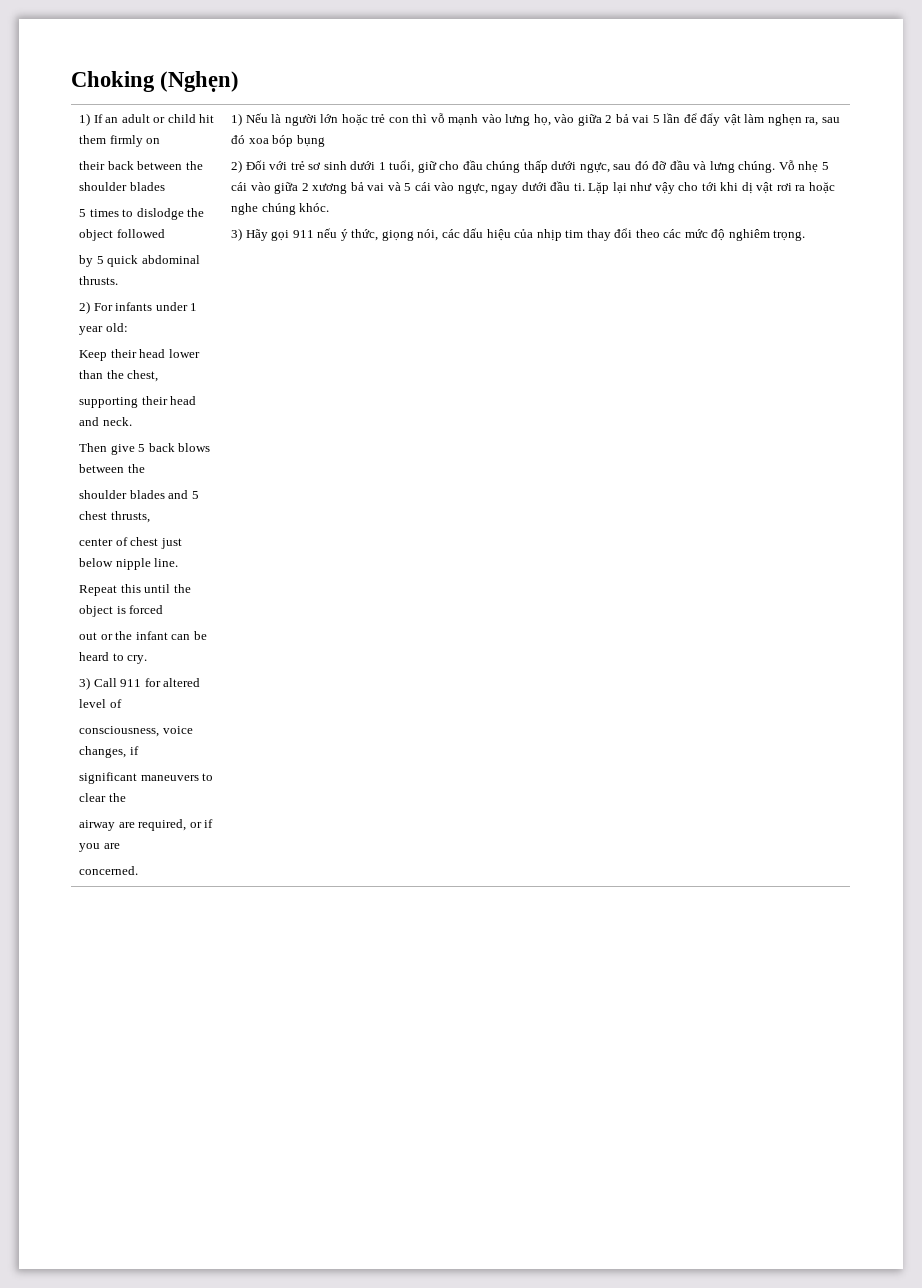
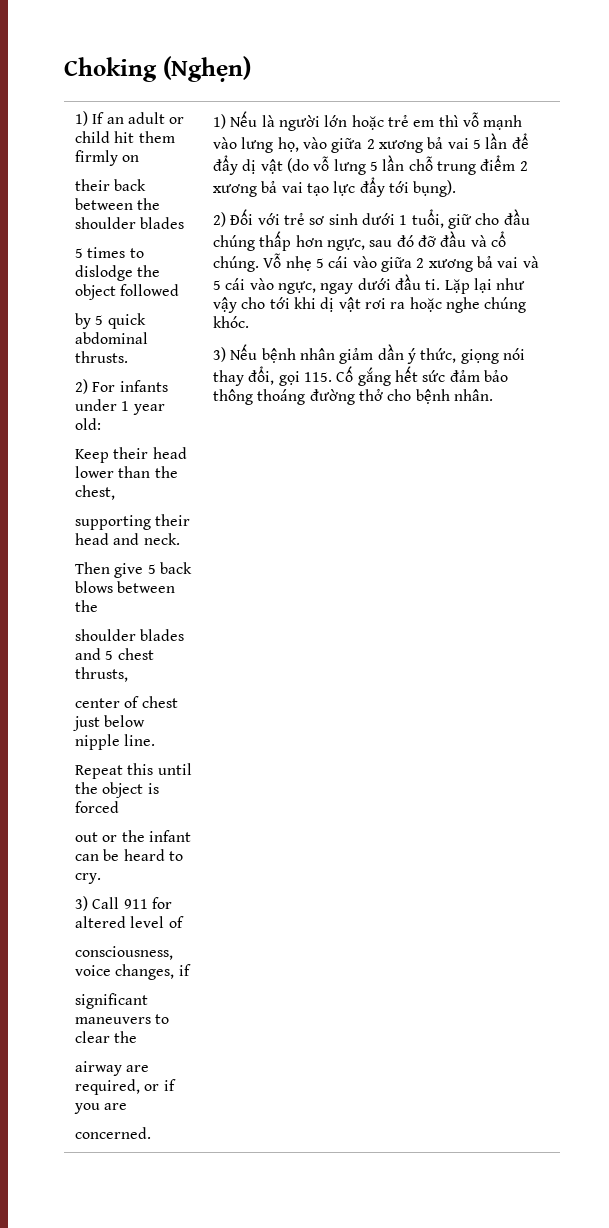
- 1) Nếu là người lớn hoặc trẻ con thì vỗ mạnh vào lưng họ, vào giữa 2 bả vai 5 lần để đẩy vật làm nghẹn ra, sau đó xoa bóp bụng
+ 1) Nếu là người lớn hoặc trẻ em thì vỗ mạnh vào lưng họ, vào giữa 2 xương bả vai 5 lần để đẩy dị vật (do vỗ lưng 5 lần chỗ trung điểm 2 xương bả vai tạo lực đẩy tới bụng).
- 2) Đối với trẻ sơ sinh dưới 1 tuổi, giữ cho đầu chúng thấp dưới ngực, sau đó đỡ đầu và lưng chúng.
+ 2) Đối với trẻ sơ sinh dưới 1 tuổi, giữ cho đầu chúng thấp hơn ngực, sau đó đỡ đầu và cổ chúng.
- 3) Hãy gọi 911 nếu ý thức, giọng nói, các dấu hiệu của nhịp tim thay đổi theo các mức độ nghiêm trọng.
+ 3) Nếu bệnh nhân giảm dần ý thức, giọng nói thay đổi, gọi 115. Cố gắng hết sức đảm bảo thông thoáng đường thở cho bệnh nhân.

